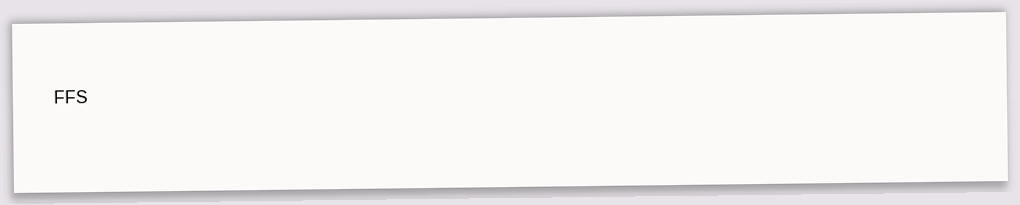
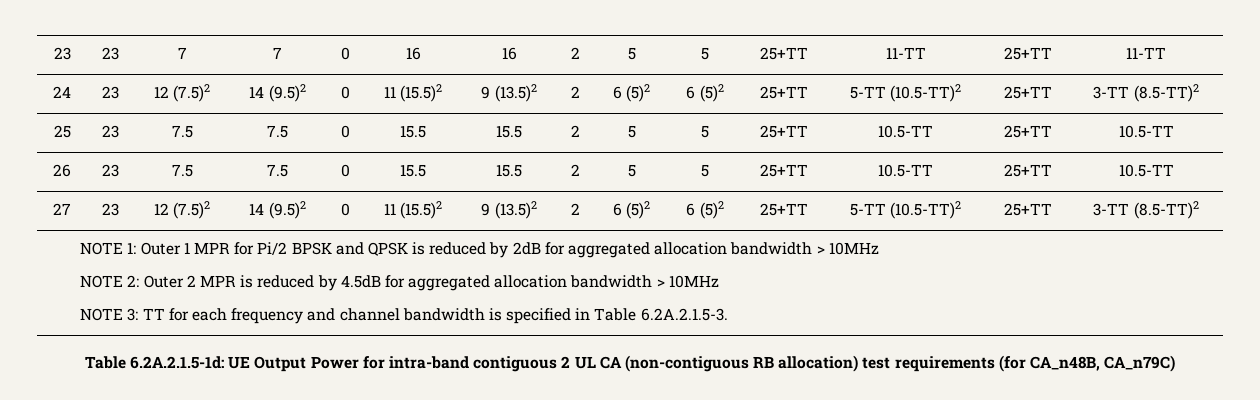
- FFS
+ 23 | 23 | 7 | 7 | 0 | 16 | 16 | 2 | 5 | 5 | 25+TT | 11-TT | 25+TT | 11-TT
+ 24 | 23 | 12 (7.5)2 | 14 (9.5)2 | 0 | 11 (15.5)2 | 9 (13.5)2 | 2 | 6 (5)2 | 6 (5)2 | 25+TT | 5-TT (10.5-TT)2 | 25+TT | 3-TT (8.5-TT)2
+ 25 | 23 | 7.5 | 7.5 | 0 | 15.5 | 15.5 | 2 | 5 | 5 | 25+TT | 10.5-TT | 25+TT | 10.5-TT
+ 26 | 23 | 7.5 | 7.5 | 0 | 15.5 | 15.5 | 2 | 5 | 5 | 25+TT | 10.5-TT | 25+TT | 10.5-TT
+ 27 | 23 | 12 (7.5)2 | 14 (9.5)2 | 0 | 11 (15.5)2 | 9 (13.5)2 | 2 | 6 (5)2 | 6 (5)2 | 25+TT | 5-TT (10.5-TT)2 | 25+TT | 3-TT (8.5-TT)2
+ NOTE 1: Outer 1 MPR for Pi/2 BPSK and QPSK is reduced by 2dB for aggregated allocation bandwidth > 10MHz
+ NOTE 2: Outer 2 MPR is reduced by 4.5dB for aggregated allocation bandwidth > 10MHz
+ NOTE 3: TT for each frequency and channel bandwidth is specified in Table 6.2A.2.1.5-3.
+ Table 6.2A.2.1.5-1d: UE Output Power for intra-band contiguous 2 UL CA (non-contiguous RB allocation) test requirements (for CA_n48B, CA_n79C)

